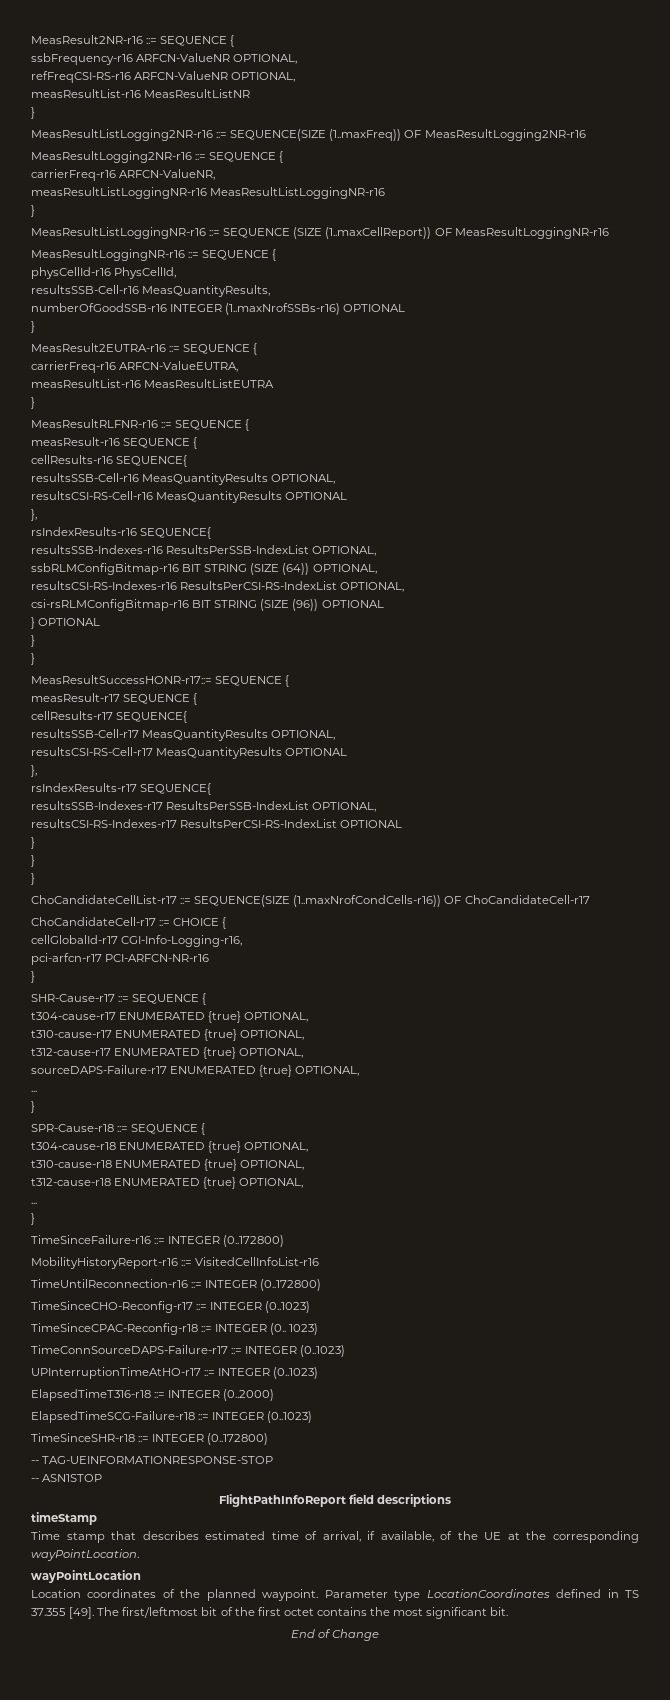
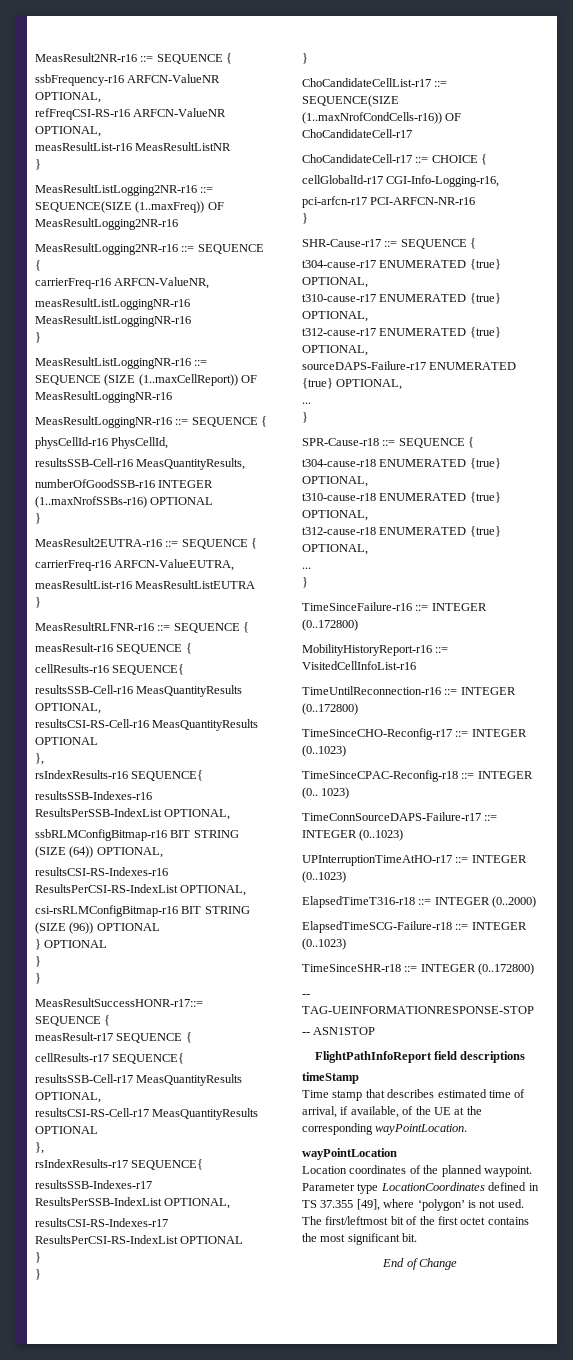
- Parameter type LocationCoordinates defined in TS 37.355 [49].
+ Parameter type LocationCoordinates defined in TS 37.355 [49], where ‘polygon’ is not used.

